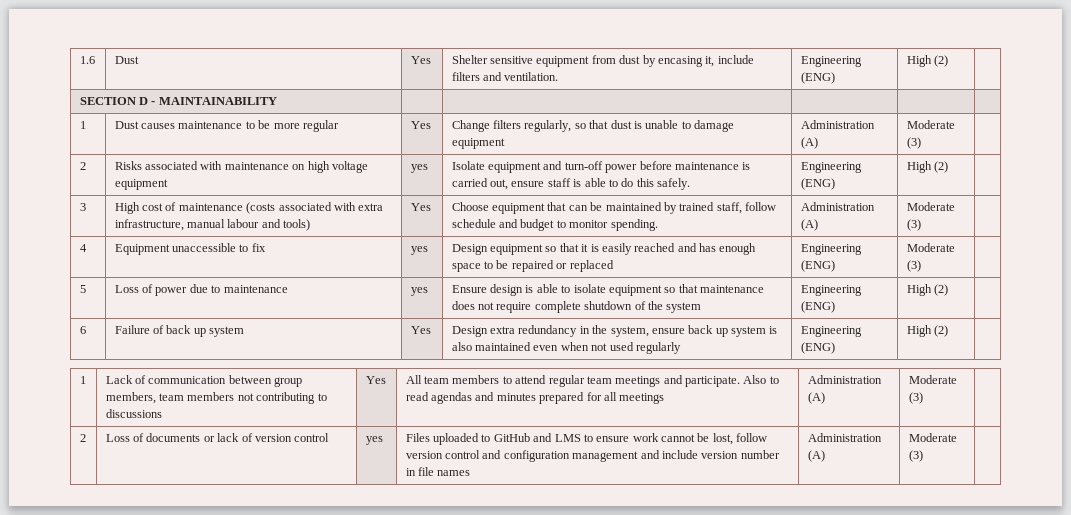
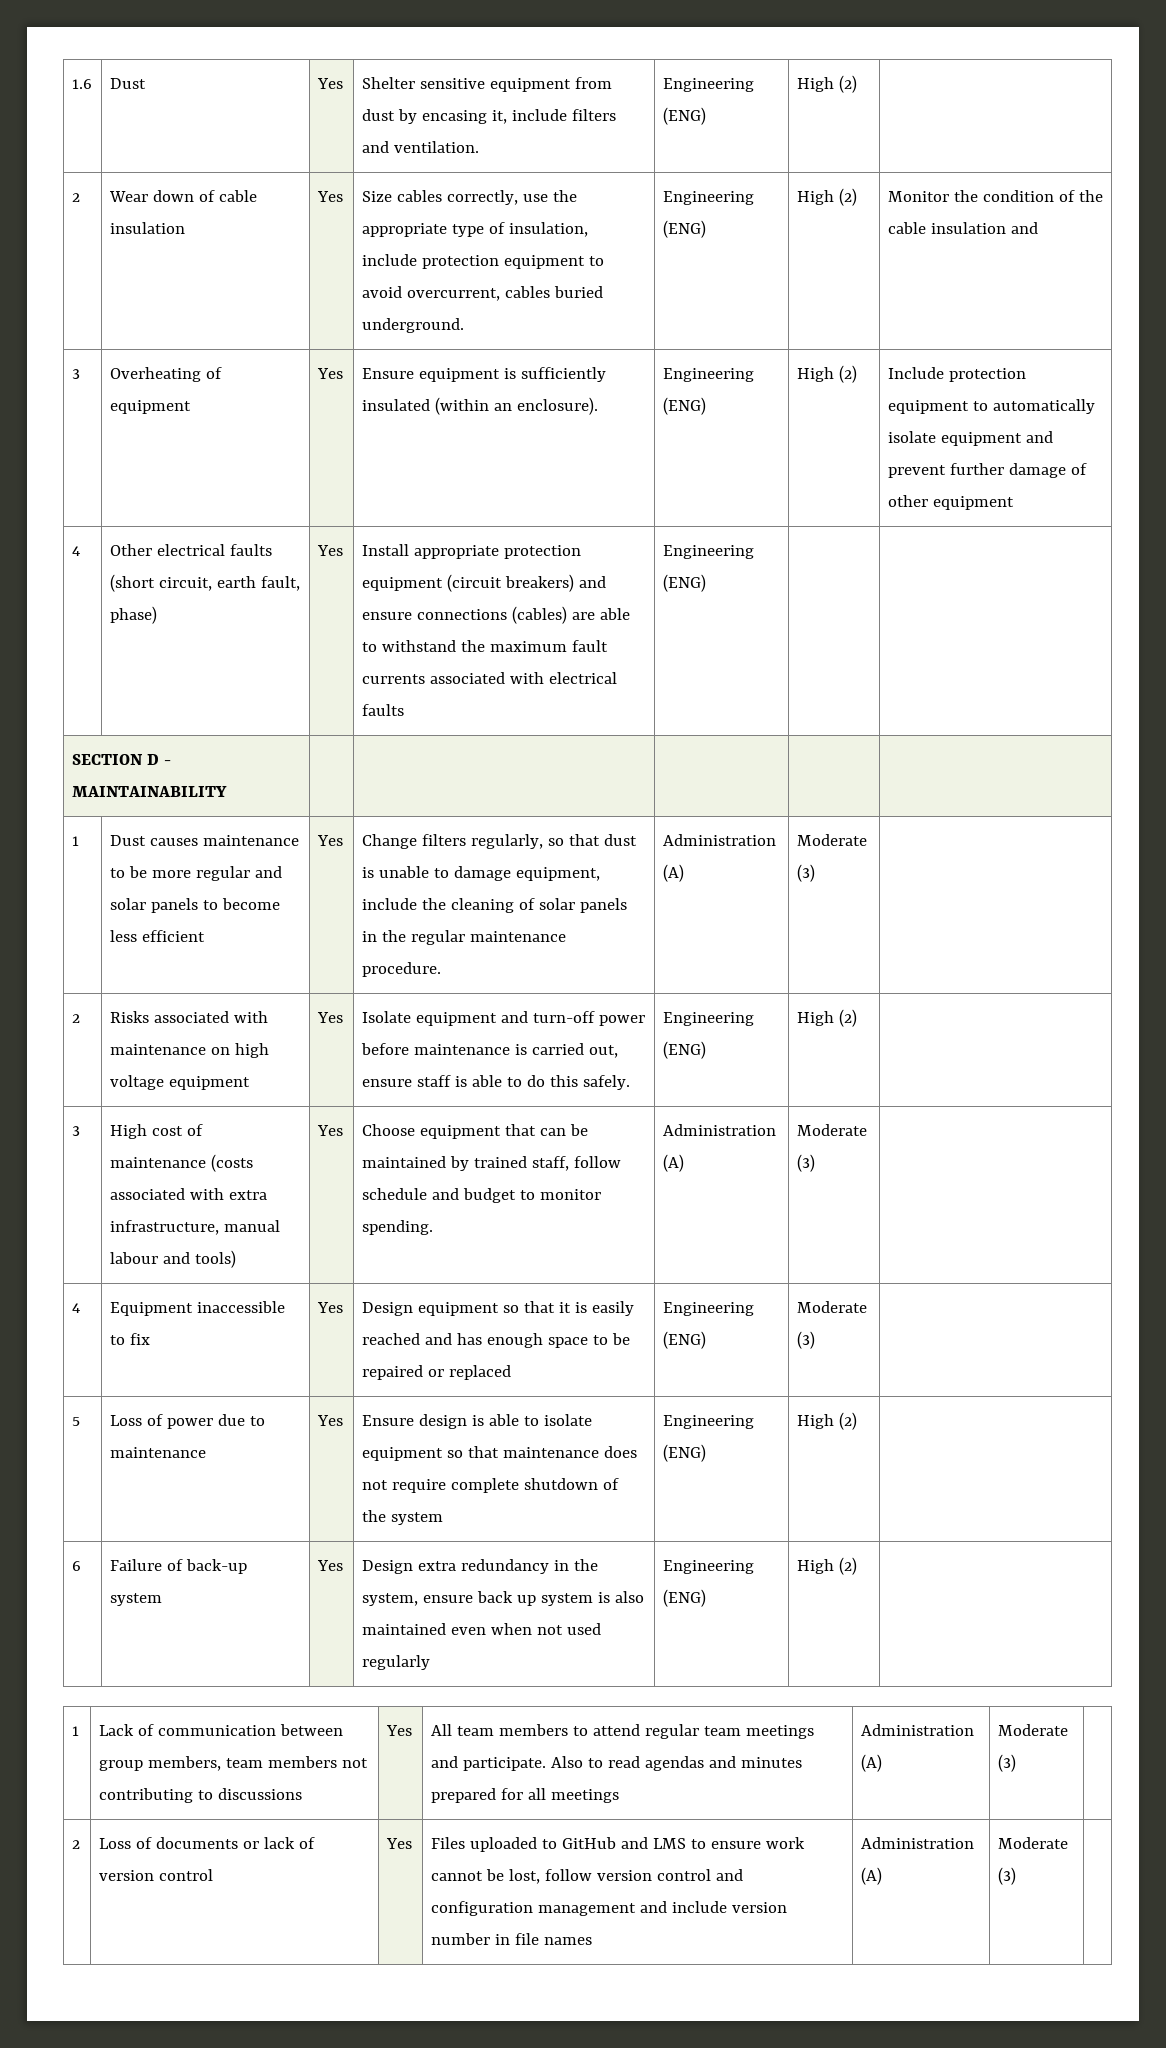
+ 2 | Wear down of cable insulation | Yes | Size cables correctly, use the appropriate type of insulation, include protection equipment to avoid overcurrent, cables buried underground. | Engineering (ENG) | High (2) | Monitor the condition of the cable insulation and
+ 3 | Overheating of equipment | Yes | Ensure equipment is sufficiently insulated (within an enclosure). | Engineering (ENG) | High (2) | Include protection equipment to automatically isolate equipment and prevent further damage of other equipment
+ 4 | Other electrical faults (short circuit, earth fault, phase) | Yes | Install appropriate protection equipment (circuit breakers) and ensure connections (cables) are able to withstand the maximum fault currents associated with electrical faults | Engineering (ENG) | |
- Dust causes maintenance to be more regular
+ Dust causes maintenance to be more regular and solar panels to become less efficient
- Change filters regularly, so that dust is unable to damage equipment
+ Change filters regularly, so that dust is unable to damage equipment, include the cleaning of solar panels in the regular maintenance procedure.
- 2 | Risks associated with maintenance on high voltage equipment | yes | Isolate equipment and turn-off power before maintenance is carried out, ensure staff is able to do this safely. | Engineering (ENG) | High (2) |
+ 2 | Risks associated with maintenance on high voltage equipment | Yes | Isolate equipment and turn-off power before maintenance is carried out, ensure staff is able to do this safely. | Engineering (ENG) | High (2) |
- 4 | Equipment unaccessible to fix | yes | Design equipment so that it is easily reached and has enough space to be repaired or replaced | Engineering (ENG) | Moderate (3) |
+ 4 | Equipment inaccessible to fix | Yes | Design equipment so that it is easily reached and has enough space to be repaired or replaced | Engineering (ENG) | Moderate (3) |
- 5 | Loss of power due to maintenance | yes | Ensure design is able to isolate equipment so that maintenance does not require complete shutdown of the system | Engineering (ENG) | High (2) |
+ 5 | Loss of power due to maintenance | Yes | Ensure design is able to isolate equipment so that maintenance does not require complete shutdown of the system | Engineering (ENG) | High (2) |
- 6 | Failure of back up system | Yes | Design extra redundancy in the system, ensure back up system is also maintained even when not used regularly | Engineering (ENG) | High (2) |
+ 6 | Failure of back-up system | Yes | Design extra redundancy in the system, ensure back up system is also maintained even when not used regularly | Engineering (ENG) | High (2) |
- 2 | Loss of documents or lack of version control | yes | Files uploaded to GitHub and LMS to ensure work cannot be lost, follow version control and configuration management and include version number in file names | Administration (A) | Moderate (3) |
+ 2 | Loss of documents or lack of version control | Yes | Files uploaded to GitHub and LMS to ensure work cannot be lost, follow version control and configuration management and include version number in file names | Administration (A) | Moderate (3) |

